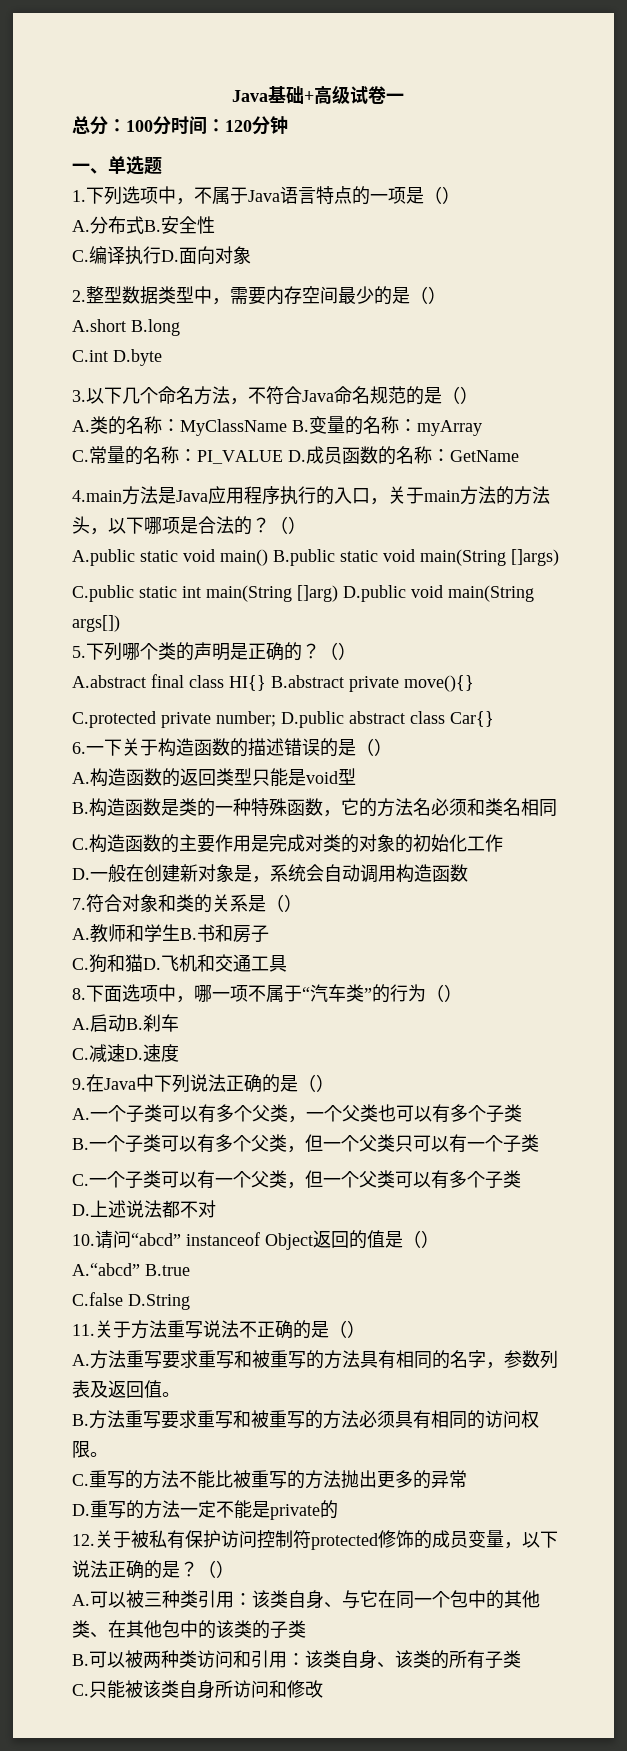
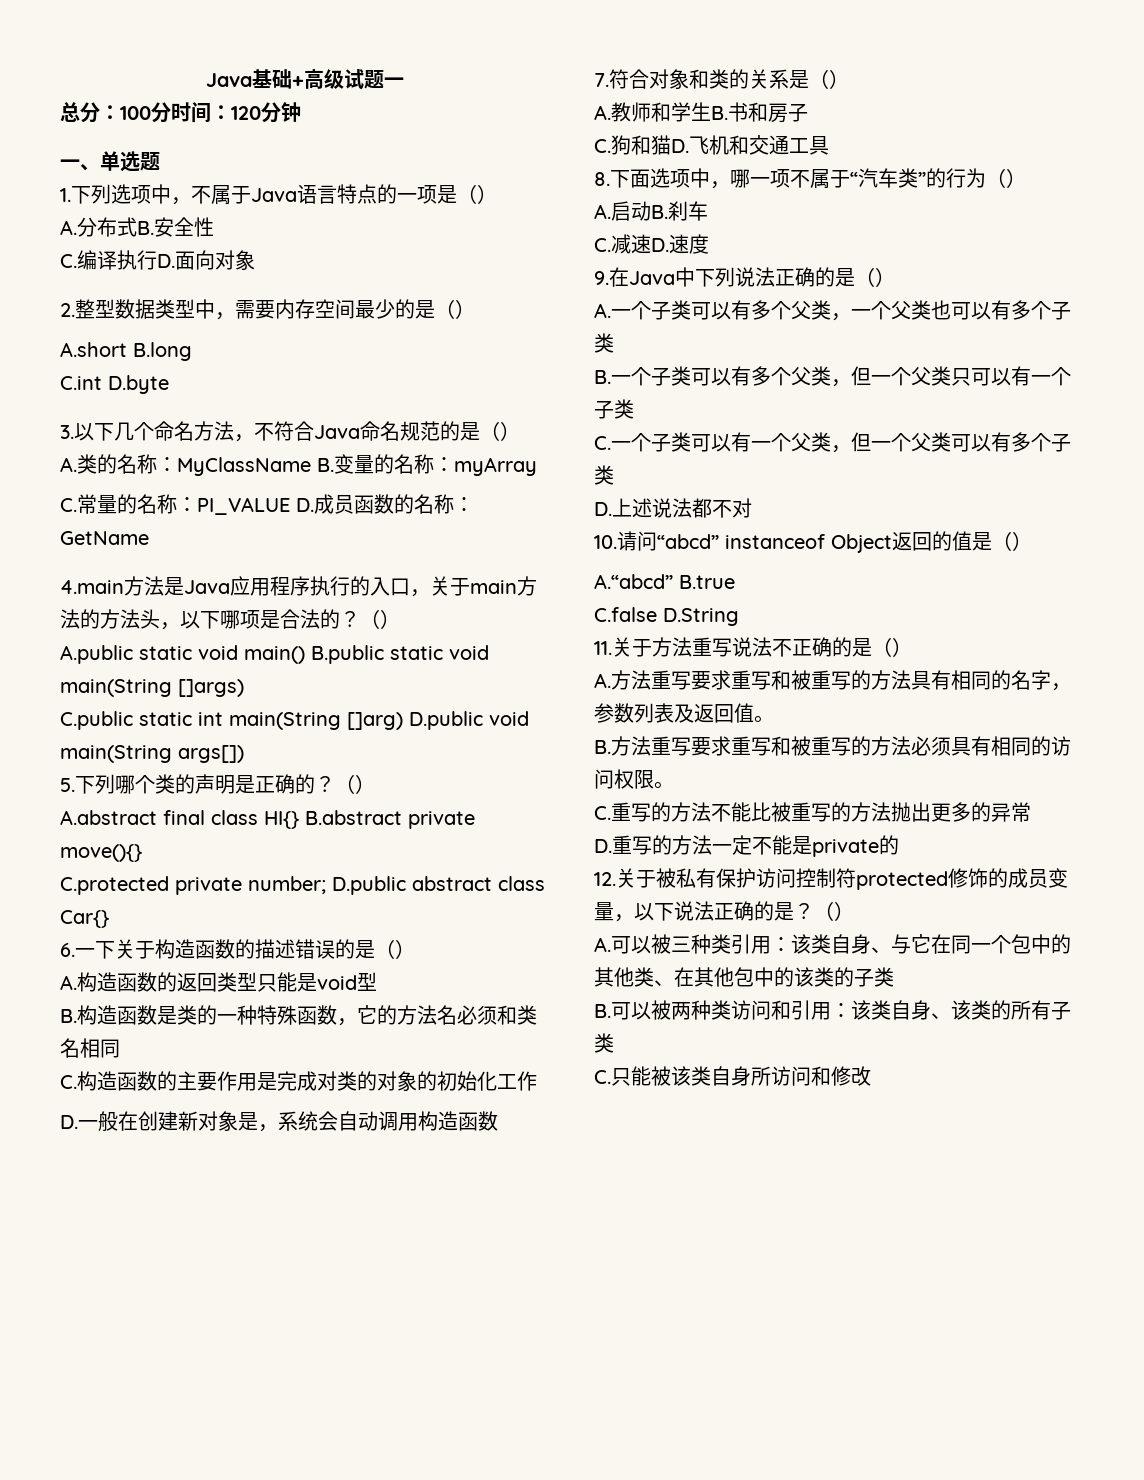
- Java基础+高级试卷一
+ Java基础+高级试题一

